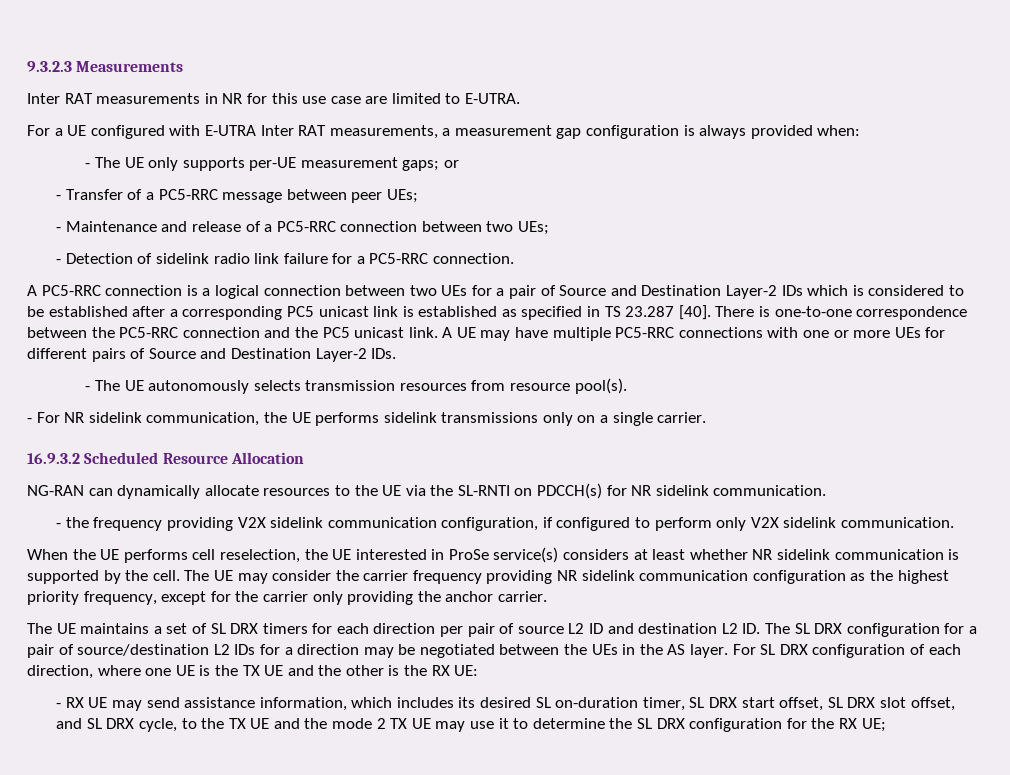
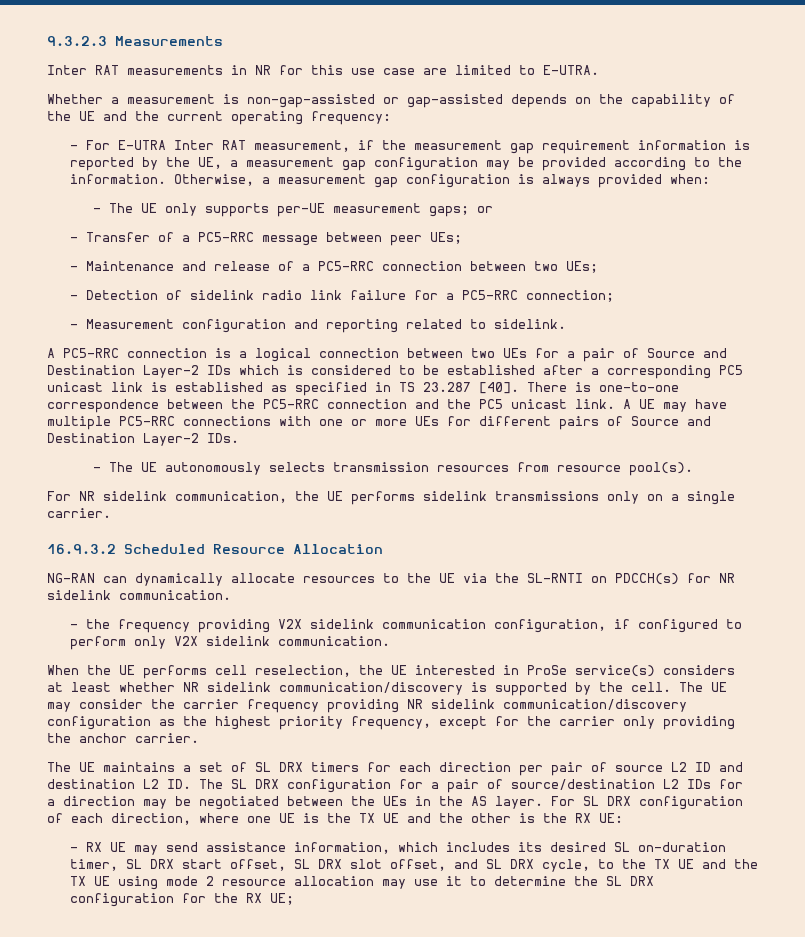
- For a UE configured with E-UTRA Inter RAT measurements, a measurement gap configuration is always provided when:
+ Whether a measurement is non-gap-assisted or gap-assisted depends on the capability of the UE and the current operating frequency:
+ - For E-UTRA Inter RAT measurement, if the measurement gap requirement information is reported by the UE, a measurement gap configuration may be provided according to the information. Otherwise, a measurement gap configuration is always provided when:
- - Detection of sidelink radio link failure for a PC5-RRC connection.
+ - Detection of sidelink radio link failure for a PC5-RRC connection;
+ - Measurement configuration and reporting related to sidelink.
- - For NR sidelink communication, the UE performs sidelink transmissions only on a single carrier.
+ For NR sidelink communication, the UE performs sidelink transmissions only on a single carrier.
- When the UE performs cell reselection, the UE interested in ProSe service(s) considers at least whether NR sidelink communication is supported by the cell.
+ When the UE performs cell reselection, the UE interested in ProSe service(s) considers at least whether NR sidelink communication/discovery is supported by the cell.
- The UE may consider the carrier frequency providing NR sidelink communication configuration as the highest priority frequency, except for the carrier only providing the anchor carrier.
+ The UE may consider the carrier frequency providing NR sidelink communication/discovery configuration as the highest priority frequency, except for the carrier only providing the anchor carrier.
- - RX UE may send assistance information, which includes its desired SL on-duration timer, SL DRX start offset, SL DRX slot offset, and SL DRX cycle, to the TX UE and the mode 2 TX UE may use it to determine the SL DRX configuration for the RX UE;
+ - RX UE may send assistance information, which includes its desired SL on-duration timer, SL DRX start offset, SL DRX slot offset, and SL DRX cycle, to the TX UE and the TX UE using mode 2 resource allocation may use it to determine the SL DRX configuration for the RX UE;

